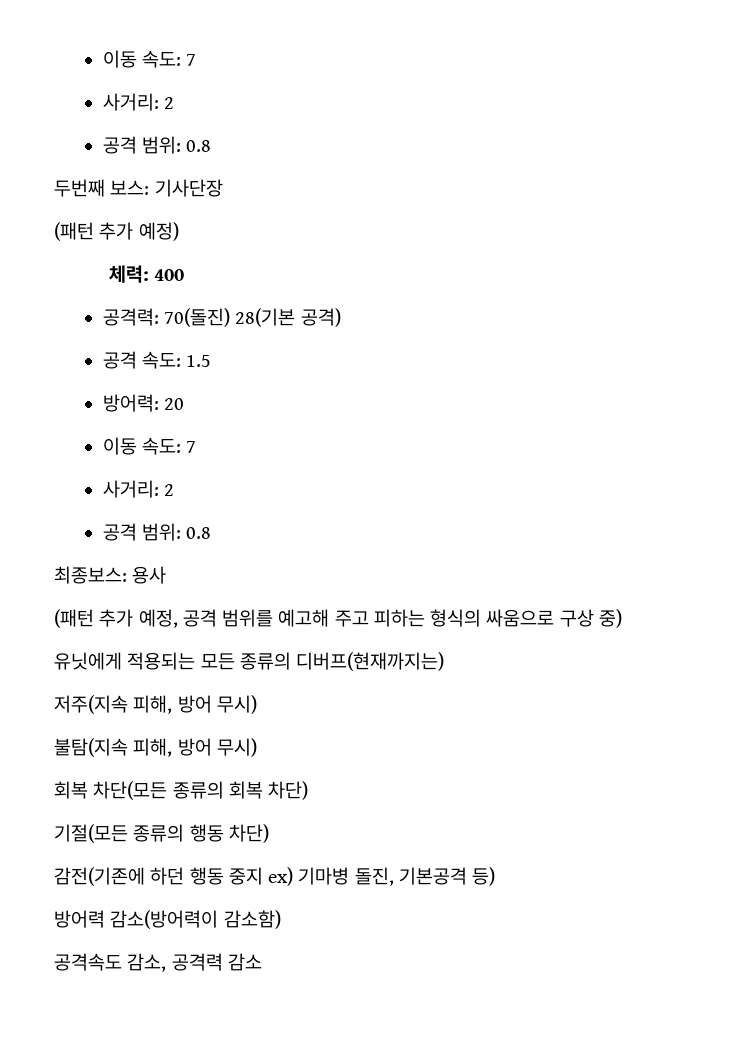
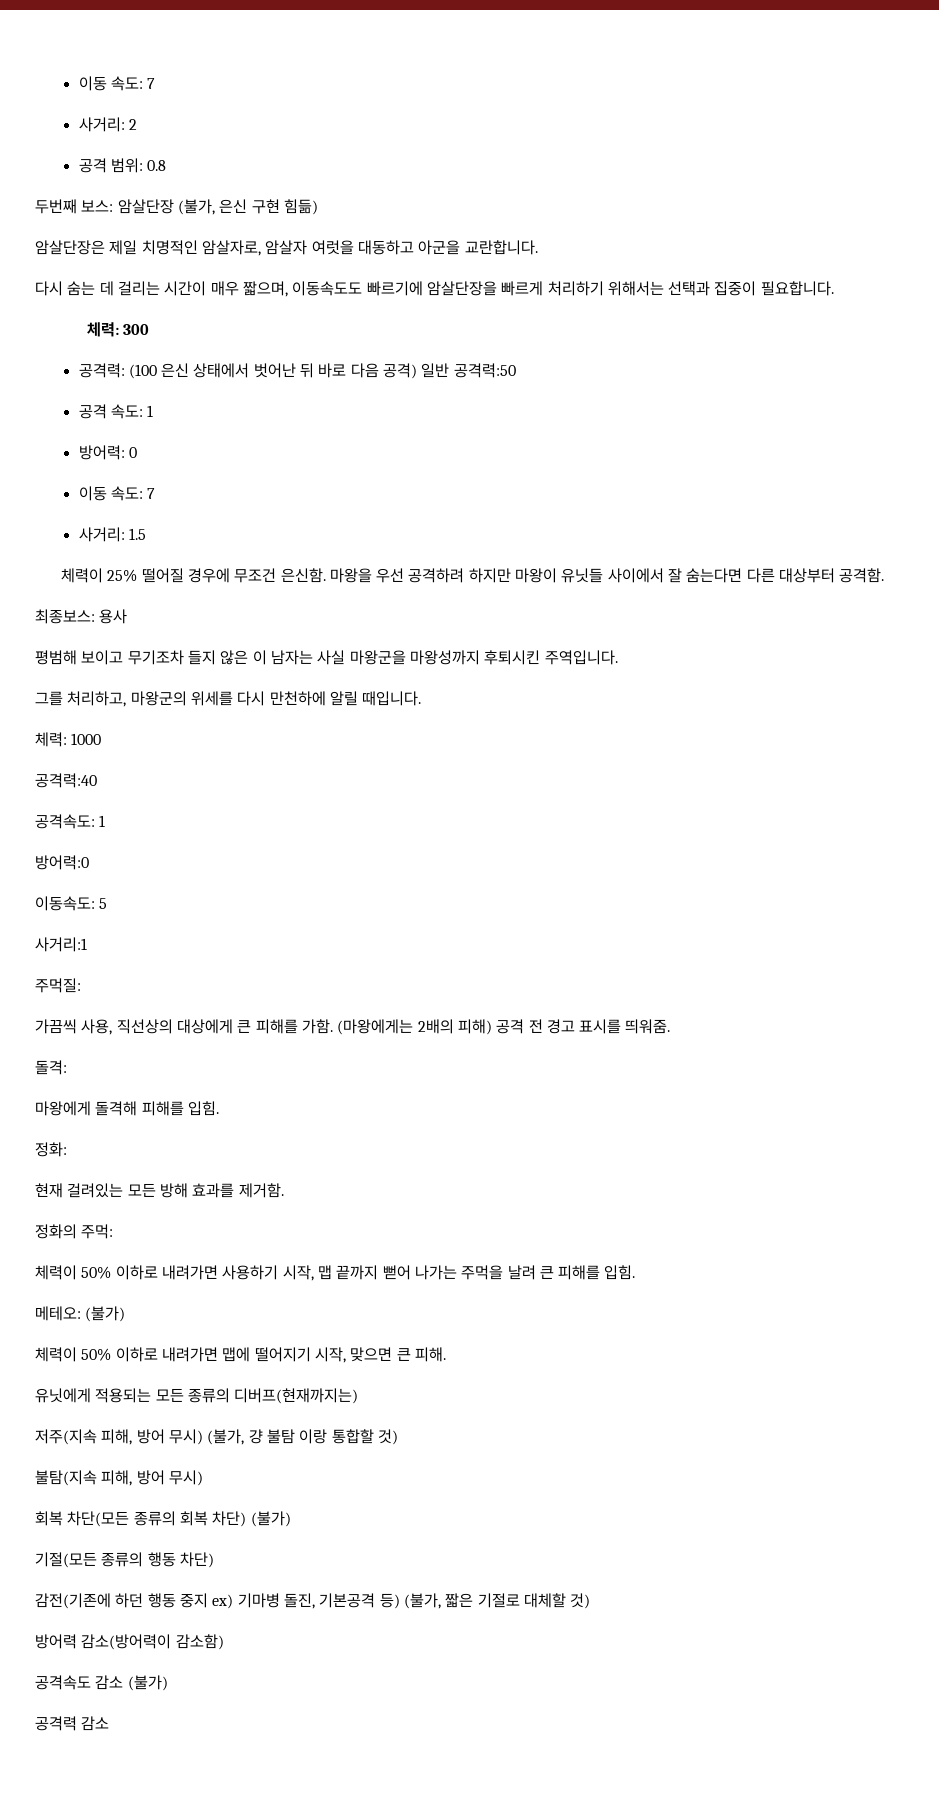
- 두번째 보스: 기사단장
- (패턴 추가 예정)
- 체력: 400
+ 두번째 보스: 암살단장 (불가, 은신 구현 힘듦)
+ 암살단장은 제일 치명적인 암살자로, 암살자 여럿을 대동하고 아군을 교란합니다.
+ 다시 숨는 데 걸리는 시간이 매우 짧으며, 이동속도도 빠르기에 암살단장을 빠르게 처리하기 위해서는 선택과 집중이 필요합니다.
+ 체력: 300
- 공격력: 70(돌진) 28(기본 공격)
+ 공격력: (100 은신 상태에서 벗어난 뒤 바로 다음 공격) 일반 공격력:50
- 공격 속도: 1.5
+ 공격 속도: 1
- 방어력: 20
+ 방어력: 0
  이동 속도: 7
- 사거리: 2
- 공격 범위: 0.8
+ 사거리: 1.5
+ 체력이 25% 떨어질 경우에 무조건 은신함. 마왕을 우선 공격하려 하지만 마왕이 유닛들 사이에서 잘 숨는다면 다른 대상부터 공격함.
  최종보스: 용사
- (패턴 추가 예정, 공격 범위를 예고해 주고 피하는 형식의 싸움으로 구상 중)
+ 평범해 보이고 무기조차 들지 않은 이 남자는 사실 마왕군을 마왕성까지 후퇴시킨 주역입니다.
+ 그를 처리하고, 마왕군의 위세를 다시 만천하에 알릴 때입니다.
+ 체력: 1000
+ 공격력:40
+ 공격속도: 1
+ 방어력:0
+ 이동속도: 5
+ 사거리:1
+ 주먹질:
+ 가끔씩 사용, 직선상의 대상에게 큰 피해를 가함. (마왕에게는 2배의 피해) 공격 전 경고 표시를 띄워줌.
+ 돌격:
+ 마왕에게 돌격해 피해를 입힘.
+ 정화:
+ 현재 걸려있는 모든 방해 효과를 제거함.
+ 정화의 주먹:
+ 체력이 50% 이하로 내려가면 사용하기 시작, 맵 끝까지 뻗어 나가는 주먹을 날려 큰 피해를 입힘.
+ 메테오: (불가)
+ 체력이 50% 이하로 내려가면 맵에 떨어지기 시작, 맞으면 큰 피해.
- 저주(지속 피해, 방어 무시)
+ 저주(지속 피해, 방어 무시) (불가, 걍 불탐 이랑 통합할 것)
- 회복 차단(모든 종류의 회복 차단)
+ 회복 차단(모든 종류의 회복 차단) (불가)
- 감전(기존에 하던 행동 중지 ex) 기마병 돌진, 기본공격 등)
+ 감전(기존에 하던 행동 중지 ex) 기마병 돌진, 기본공격 등) (불가, 짧은 기절로 대체할 것)
- 공격속도 감소, 공격력 감소
+ 공격속도 감소 (불가)
+ 공격력 감소

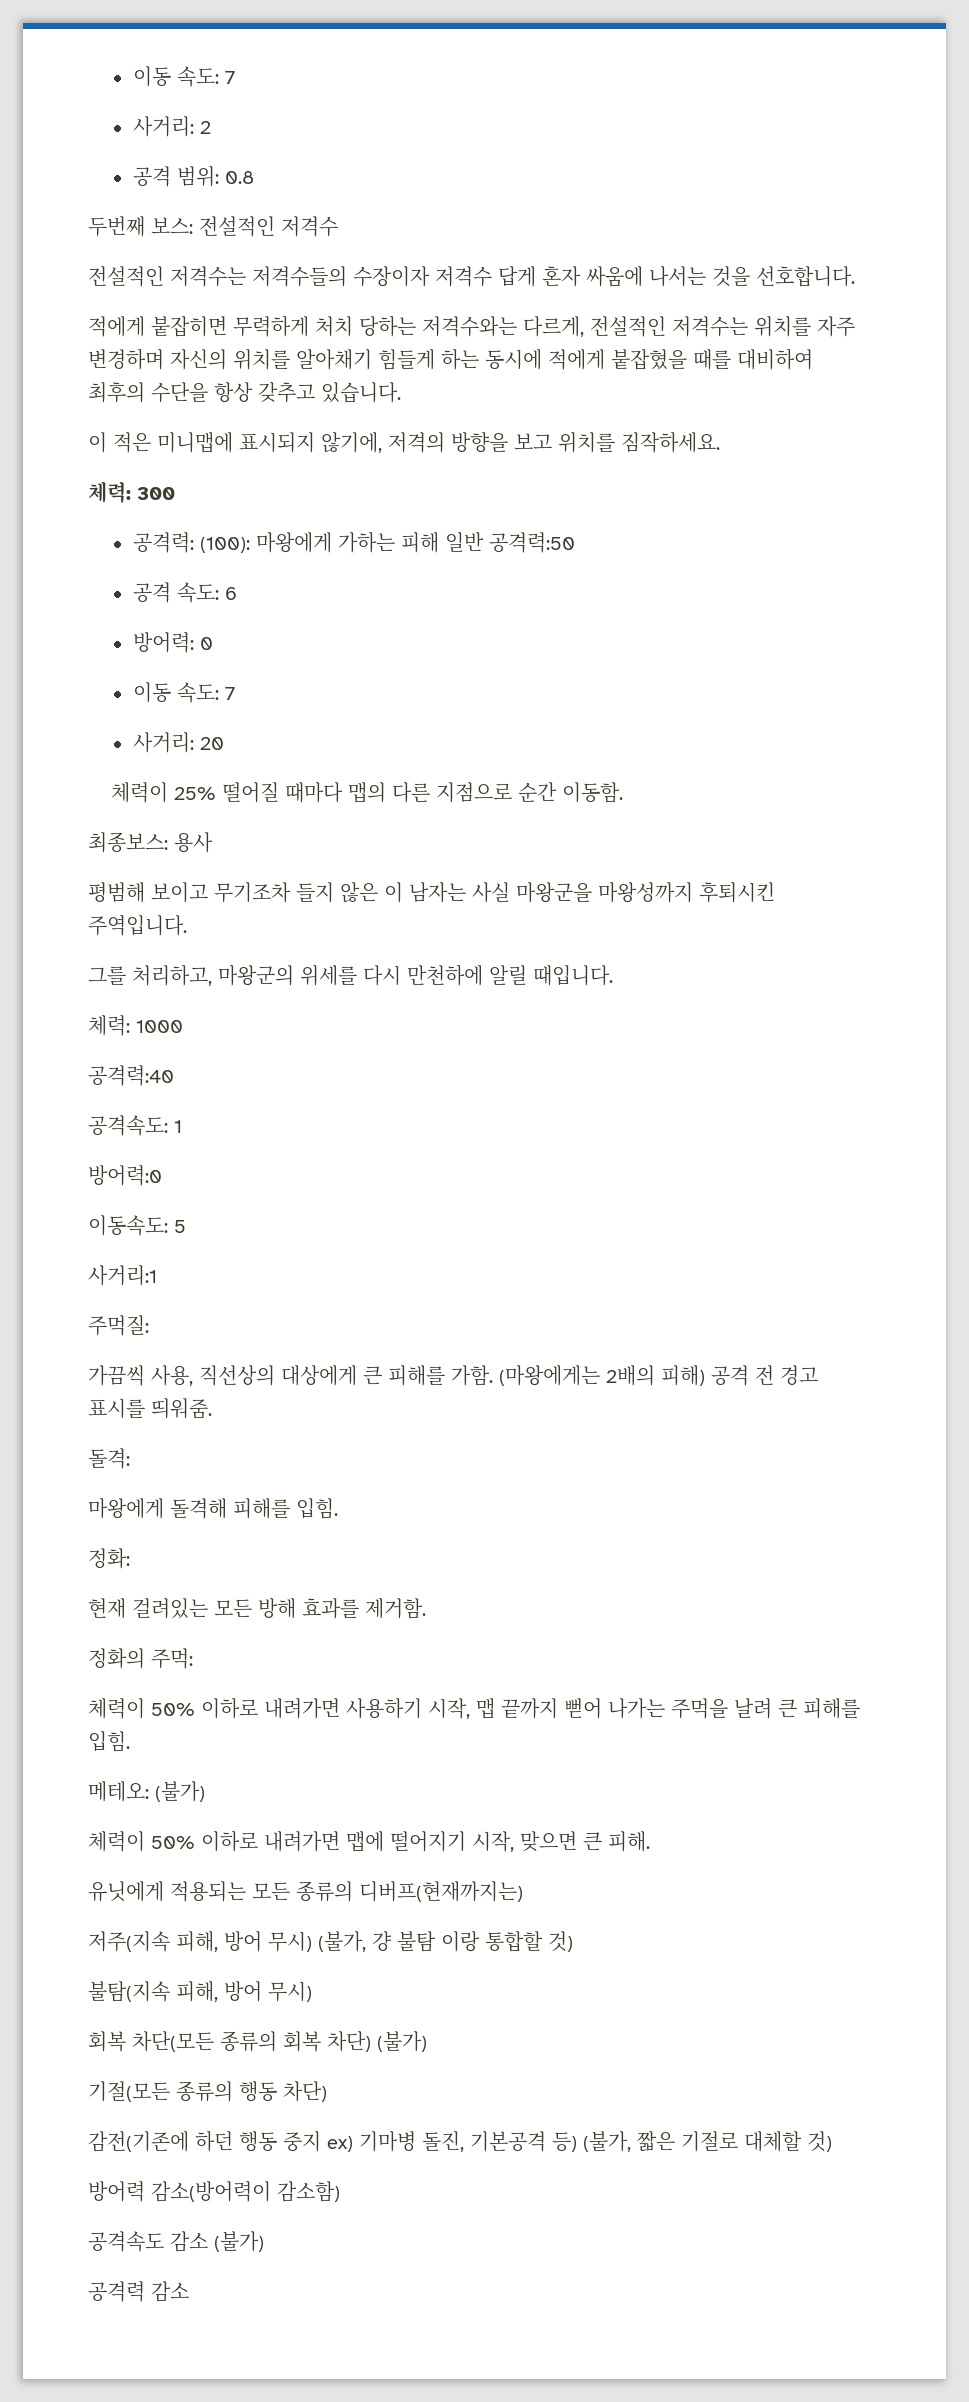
- 두번째 보스: 암살단장 (불가, 은신 구현 힘듦)
- 암살단장은 제일 치명적인 암살자로, 암살자 여럿을 대동하고 아군을 교란합니다.
- 다시 숨는 데 걸리는 시간이 매우 짧으며, 이동속도도 빠르기에 암살단장을 빠르게 처리하기 위해서는 선택과 집중이 필요합니다.
+ 두번째 보스: 전설적인 저격수
+ 전설적인 저격수는 저격수들의 수장이자 저격수 답게 혼자 싸움에 나서는 것을 선호합니다.
+ 적에게 붙잡히면 무력하게 처치 당하는 저격수와는 다르게, 전설적인 저격수는 위치를 자주 변경하며 자신의 위치를 알아채기 힘들게 하는 동시에 적에게 붙잡혔을 때를 대비하여 최후의 수단을 항상 갖추고 있습니다.
+ 이 적은 미니맵에 표시되지 않기에, 저격의 방향을 보고 위치를 짐작하세요.
  체력: 300
- 공격력: (100 은신 상태에서 벗어난 뒤 바로 다음 공격) 일반 공격력:50
+ 공격력: (100): 마왕에게 가하는 피해 일반 공격력:50
- 공격 속도: 1
+ 공격 속도: 6
- 사거리: 1.5
+ 사거리: 20
- 체력이 25% 떨어질 경우에 무조건 은신함. 마왕을 우선 공격하려 하지만 마왕이 유닛들 사이에서 잘 숨는다면 다른 대상부터 공격함.
+ 체력이 25% 떨어질 때마다 맵의 다른 지점으로 순간 이동함.

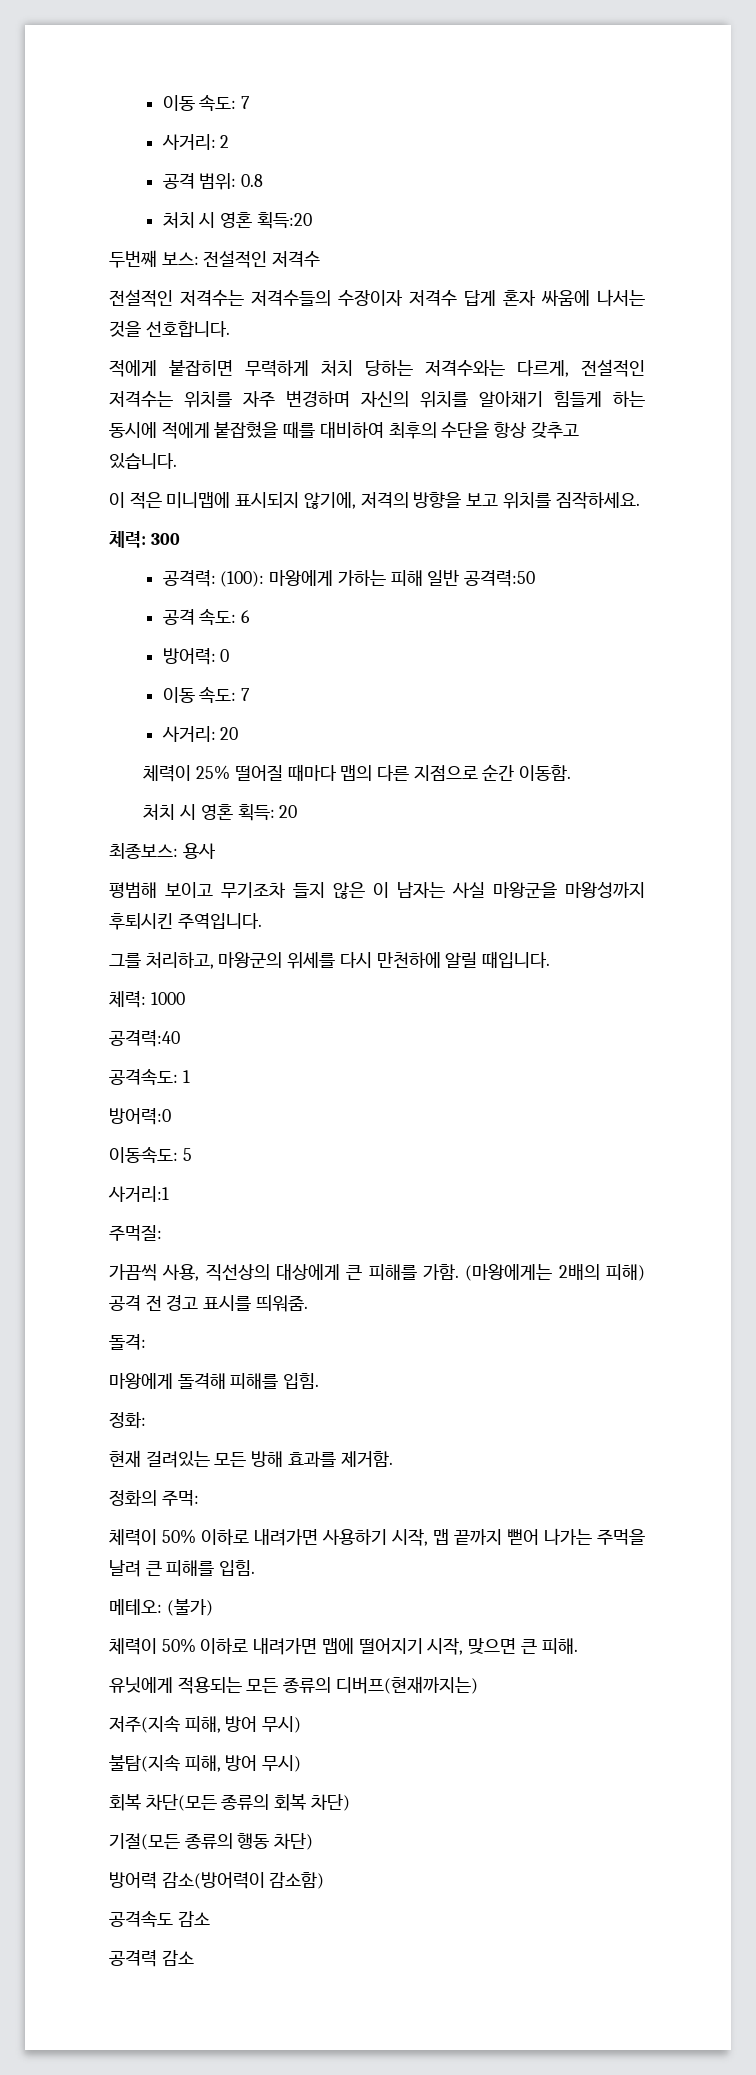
+ 처치 시 영혼 획득:20
+ 처치 시 영혼 획득: 20
- 저주(지속 피해, 방어 무시) (불가, 걍 불탐 이랑 통합할 것)
+ 저주(지속 피해, 방어 무시)
- 회복 차단(모든 종류의 회복 차단) (불가)
+ 회복 차단(모든 종류의 회복 차단)
- 감전(기존에 하던 행동 중지 ex) 기마병 돌진, 기본공격 등) (불가, 짧은 기절로 대체할 것)
- 공격속도 감소 (불가)
+ 공격속도 감소

